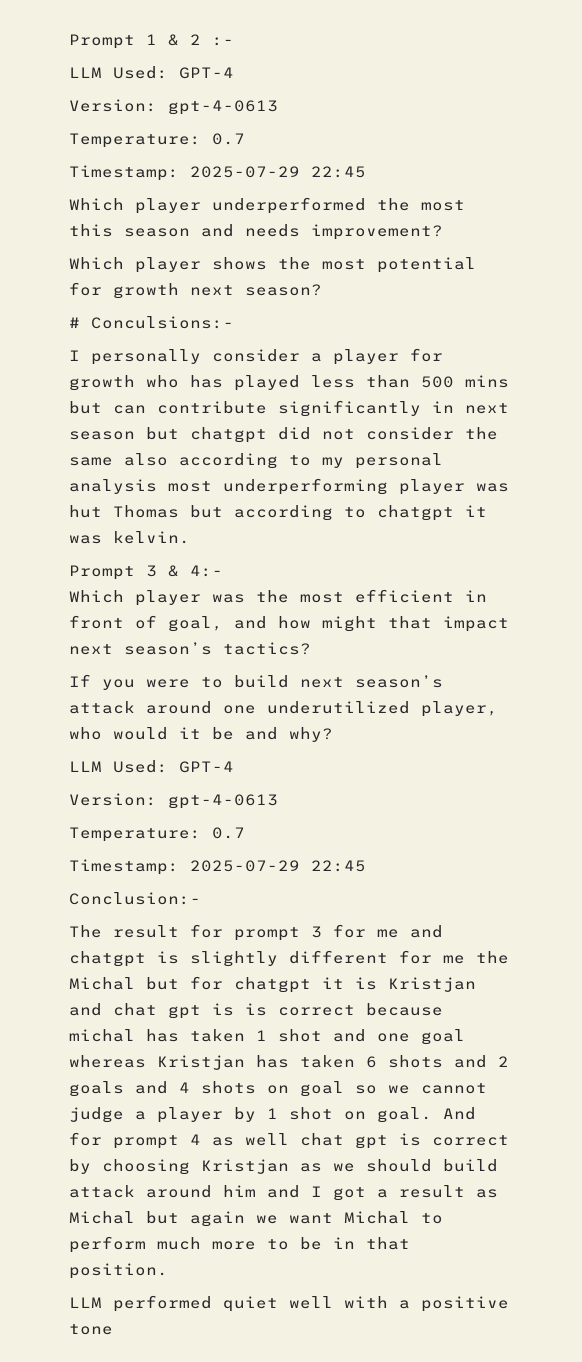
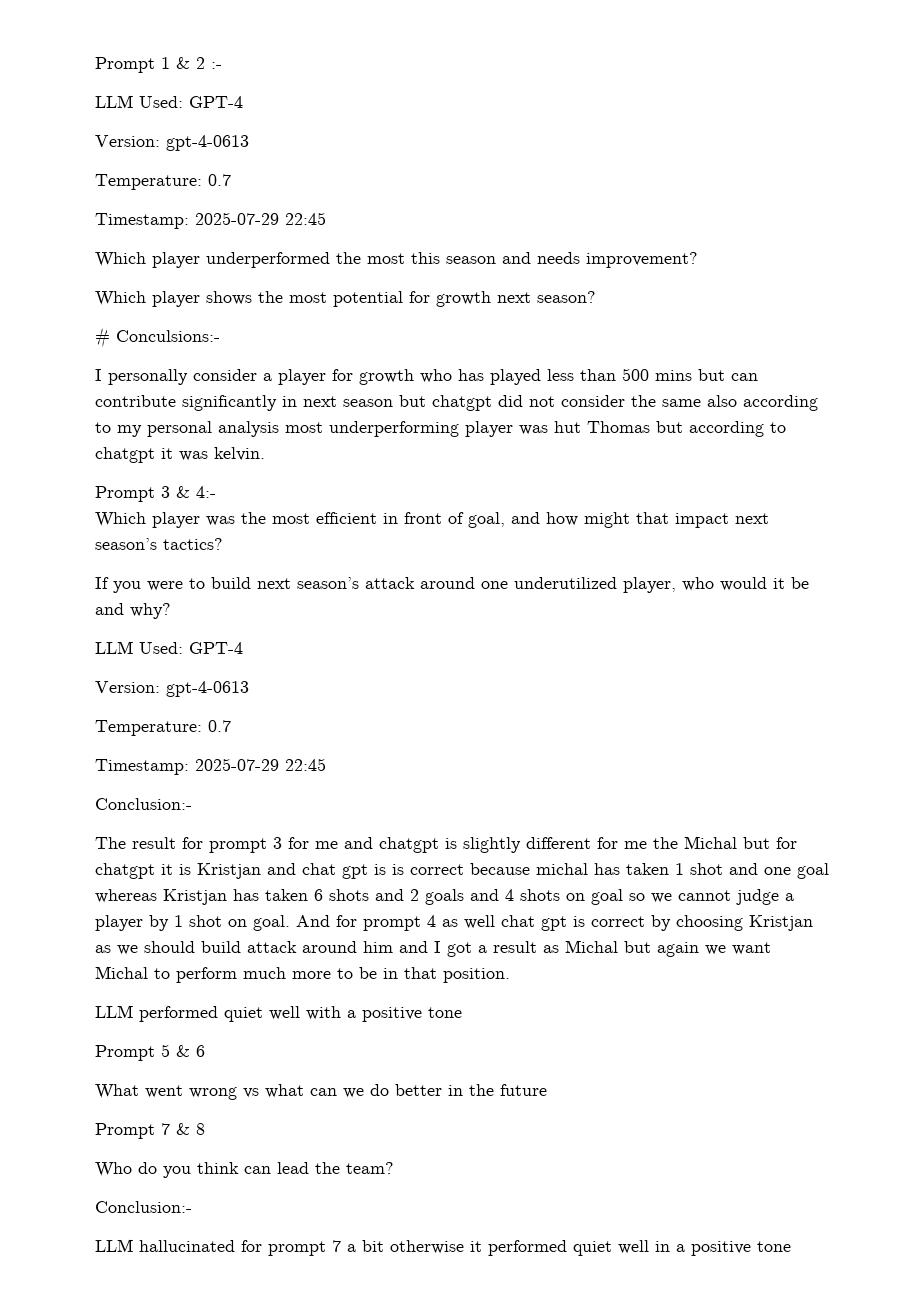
+ Prompt 5 & 6
+ What went wrong vs what can we do better in the future
+ Prompt 7 & 8
+ Who do you think can lead the team?
+ Conclusion:-
+ LLM hallucinated for prompt 7 a bit otherwise it performed quiet well in a positive tone

